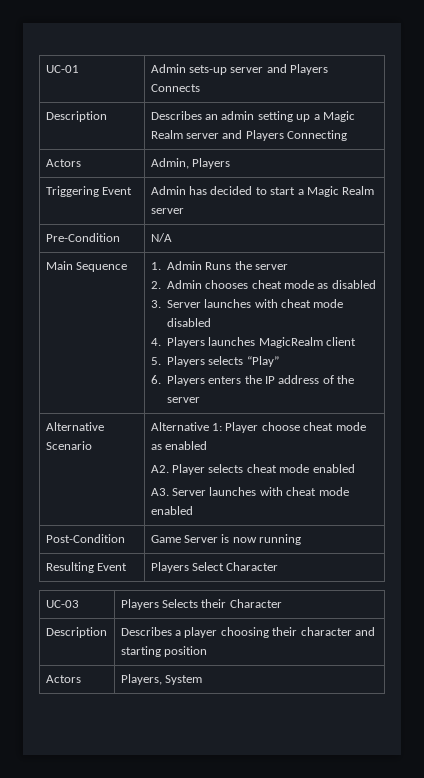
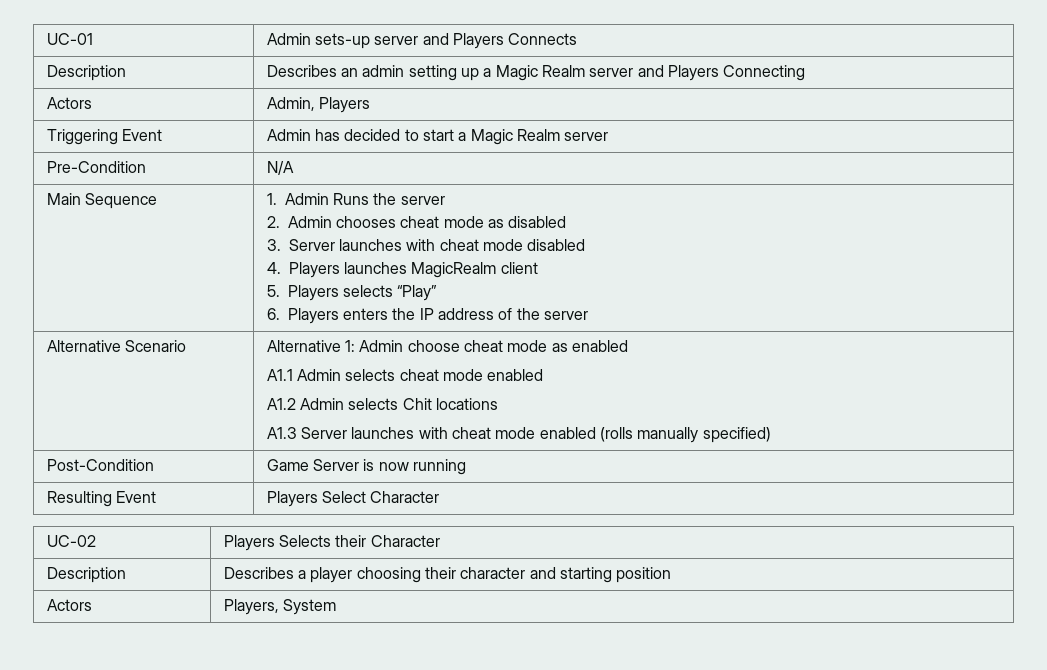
- Alternative Scenario | Alternative 1: Player choose cheat mode as enabled
- A2. Player selects cheat mode enabled
- A3. Server launches with cheat mode enabled
+ Alternative Scenario | Alternative 1: Admin choose cheat mode as enabled
+ A1.1 Admin selects cheat mode enabled
+ A1.2 Admin selects Chit locations
+ A1.3 Server launches with cheat mode enabled (rolls manually specified)
- UC-03 | Players Selects their Character
+ UC-02 | Players Selects their Character

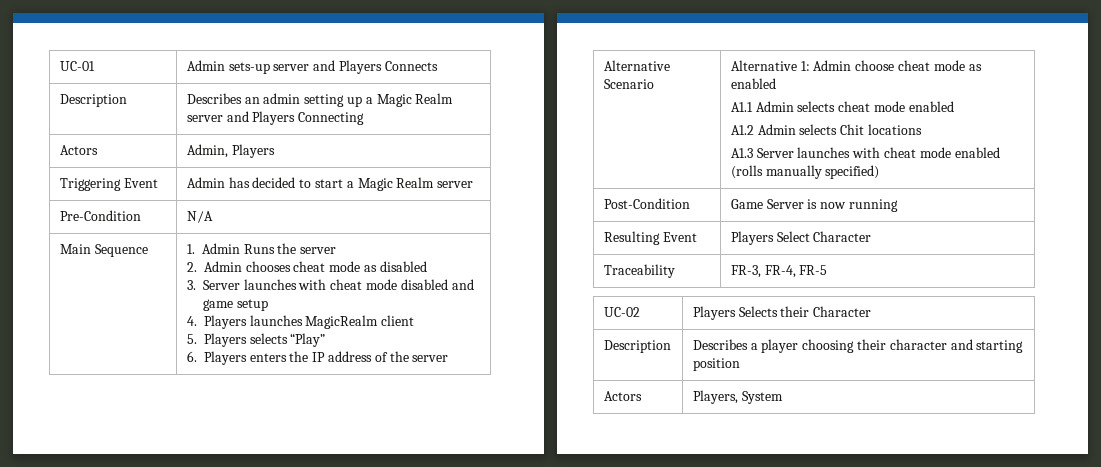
- 3. Server launches with cheat mode disabled
+ 3. Server launches with cheat mode disabled and game setup
+ Traceability | FR-3, FR-4, FR-5

